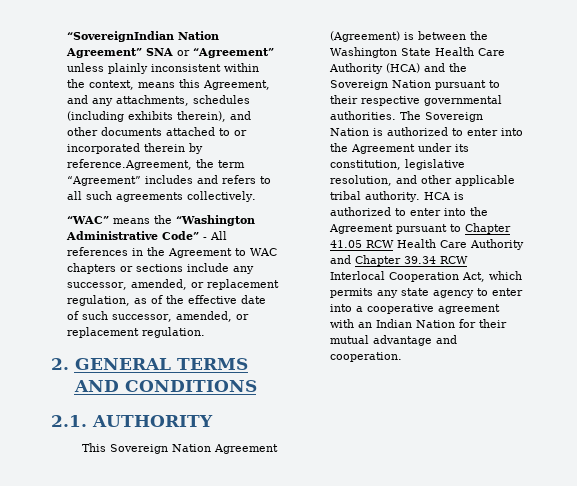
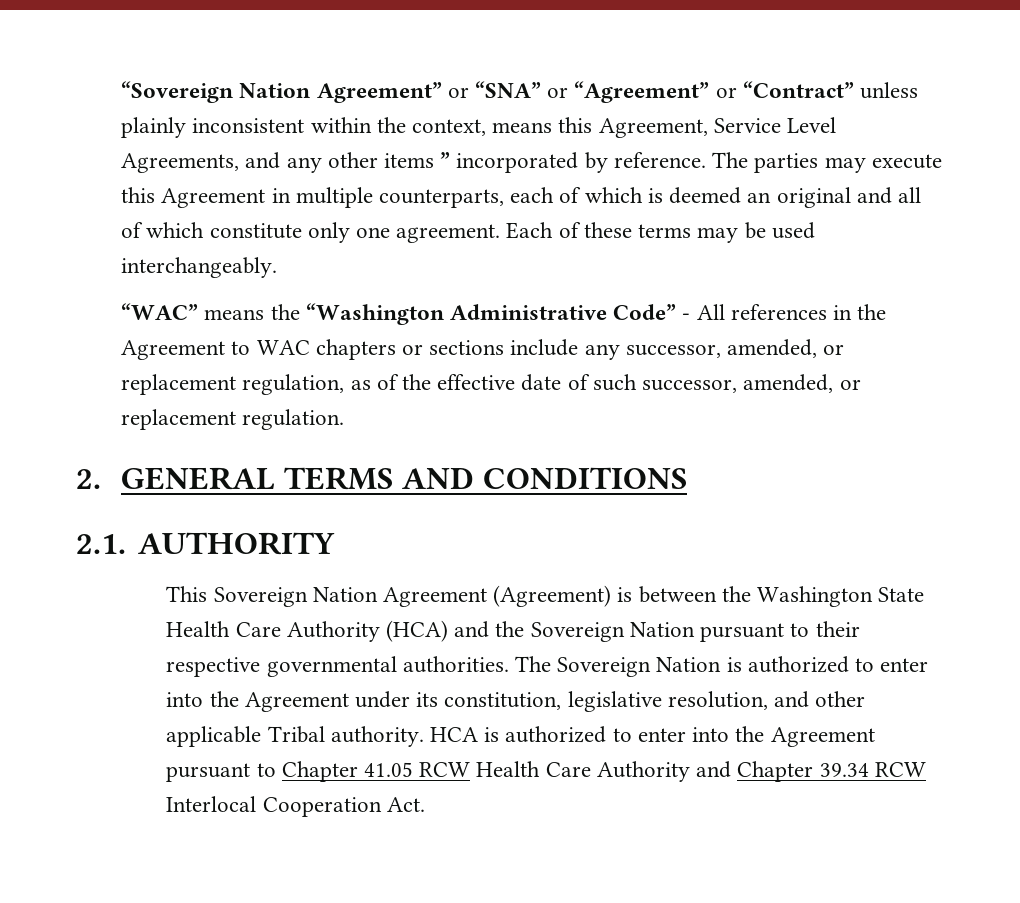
- “SovereignIndian Nation Agreement” SNA or “Agreement” unless plainly inconsistent within the context, means this Agreement, and any attachments, schedules (including exhibits therein), and other documents attached to or incorporated therein by reference.Agreement, the term “Agreement” includes and refers to all such agreements collectively.
+ “Sovereign Nation Agreement” or “SNA” or “Agreement” or “Contract” unless plainly inconsistent within the context, means this Agreement, Service Level Agreements, and any other items ” incorporated by reference. The parties may execute this Agreement in multiple counterparts, each of which is deemed an original and all of which constitute only one agreement. Each of these terms may be used interchangeably.
- The Sovereign Nation is authorized to enter into the Agreement under its constitution, legislative resolution, and other applicable tribal authority.
+ The Sovereign Nation is authorized to enter into the Agreement under its constitution, legislative resolution, and other applicable Tribal authority.
- HCA is authorized to enter into the Agreement pursuant to Chapter 41.05 RCW Health Care Authority and Chapter 39.34 RCW Interlocal Cooperation Act, which permits any state agency to enter into a cooperative agreement with an Indian Nation for their mutual advantage and cooperation.
+ HCA is authorized to enter into the Agreement pursuant to Chapter 41.05 RCW Health Care Authority and Chapter 39.34 RCW Interlocal Cooperation Act.

